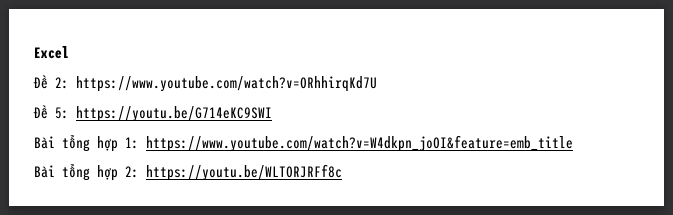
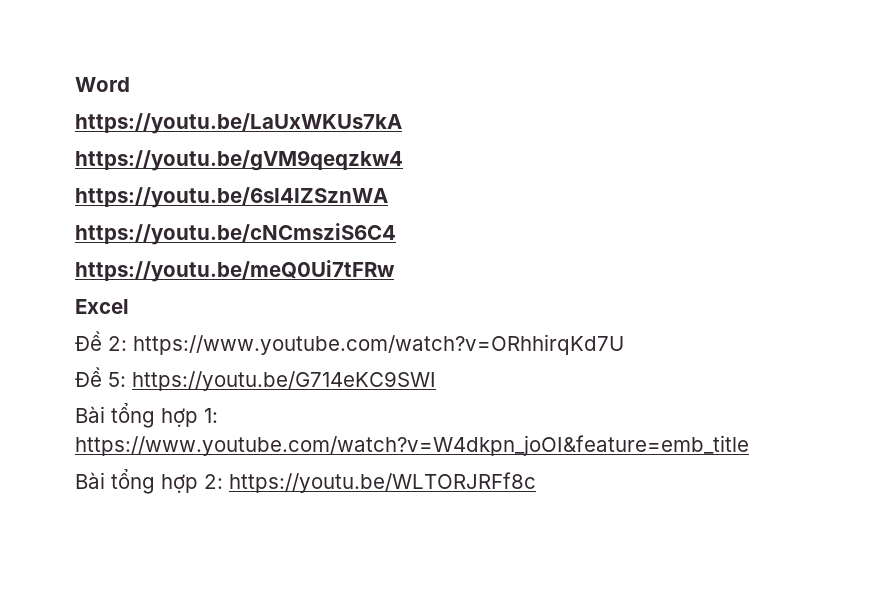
+ Word
+ https://youtu.be/LaUxWKUs7kA
+ https://youtu.be/gVM9qeqzkw4
+ https://youtu.be/6sI4IZSznWA
+ https://youtu.be/cNCmsziS6C4
+ https://youtu.be/meQ0Ui7tFRw

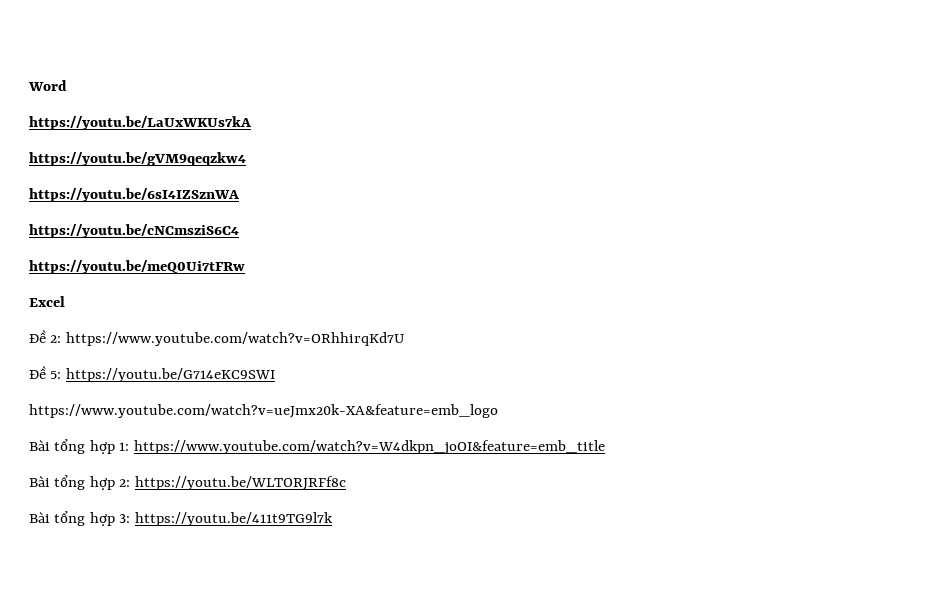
+ https://www.youtube.com/watch?v=ueJmx20k-XA&feature=emb_logo
+ Bài tổng hợp 3: https://youtu.be/411t9TG9l7k

